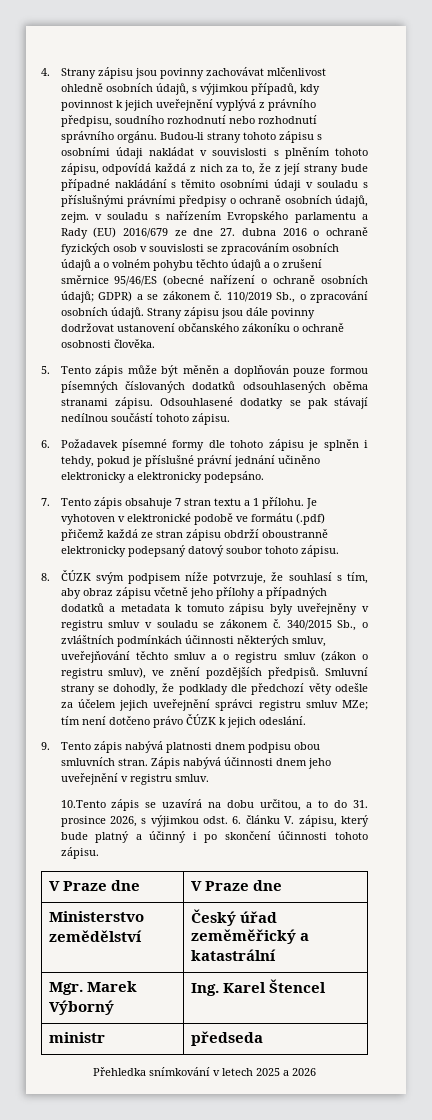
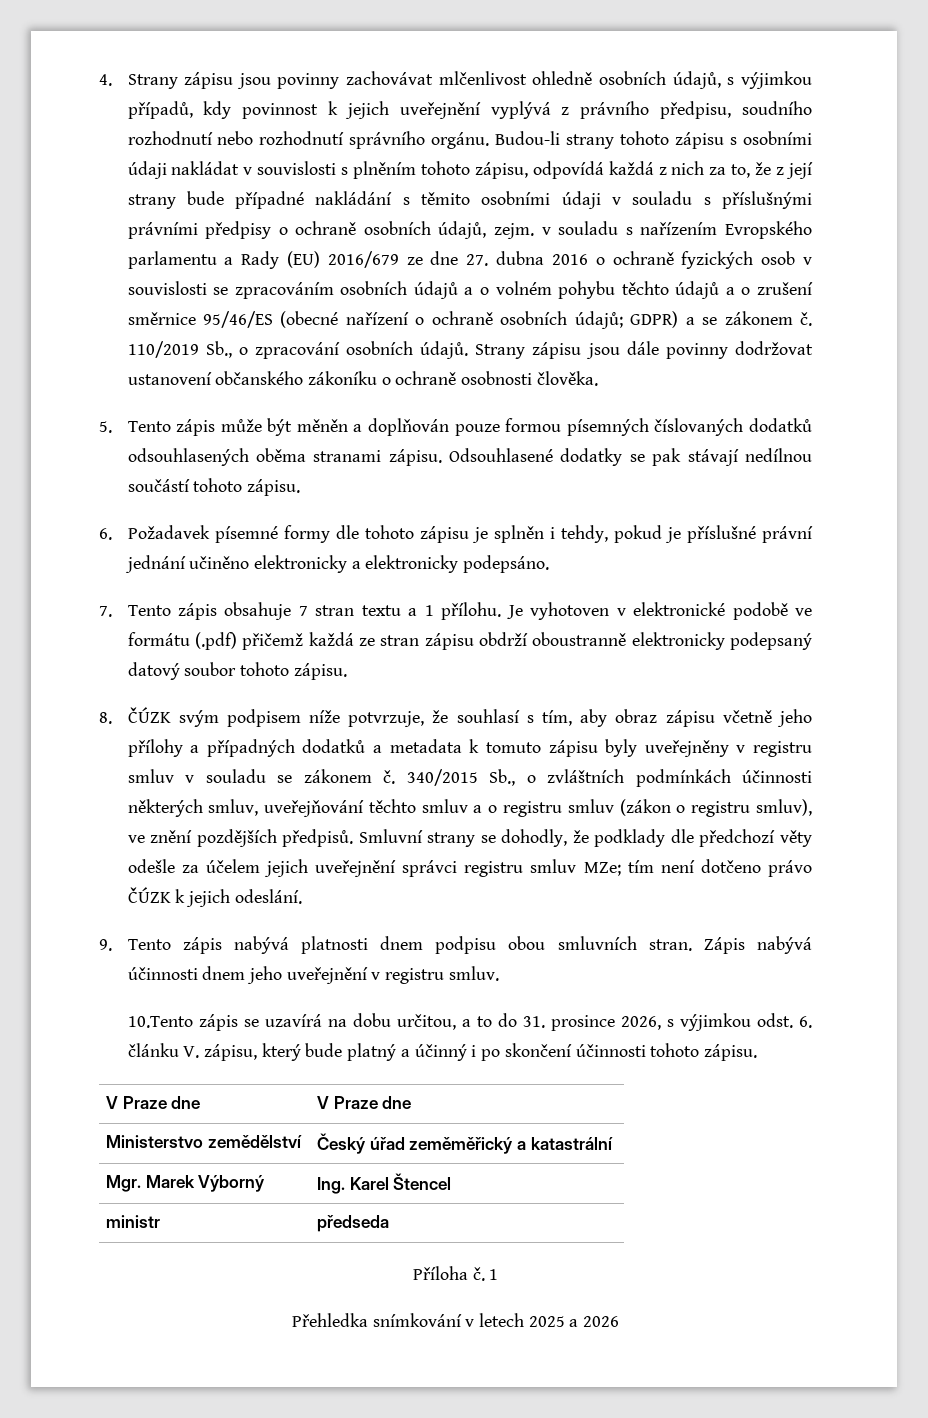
+ Příloha č. 1

